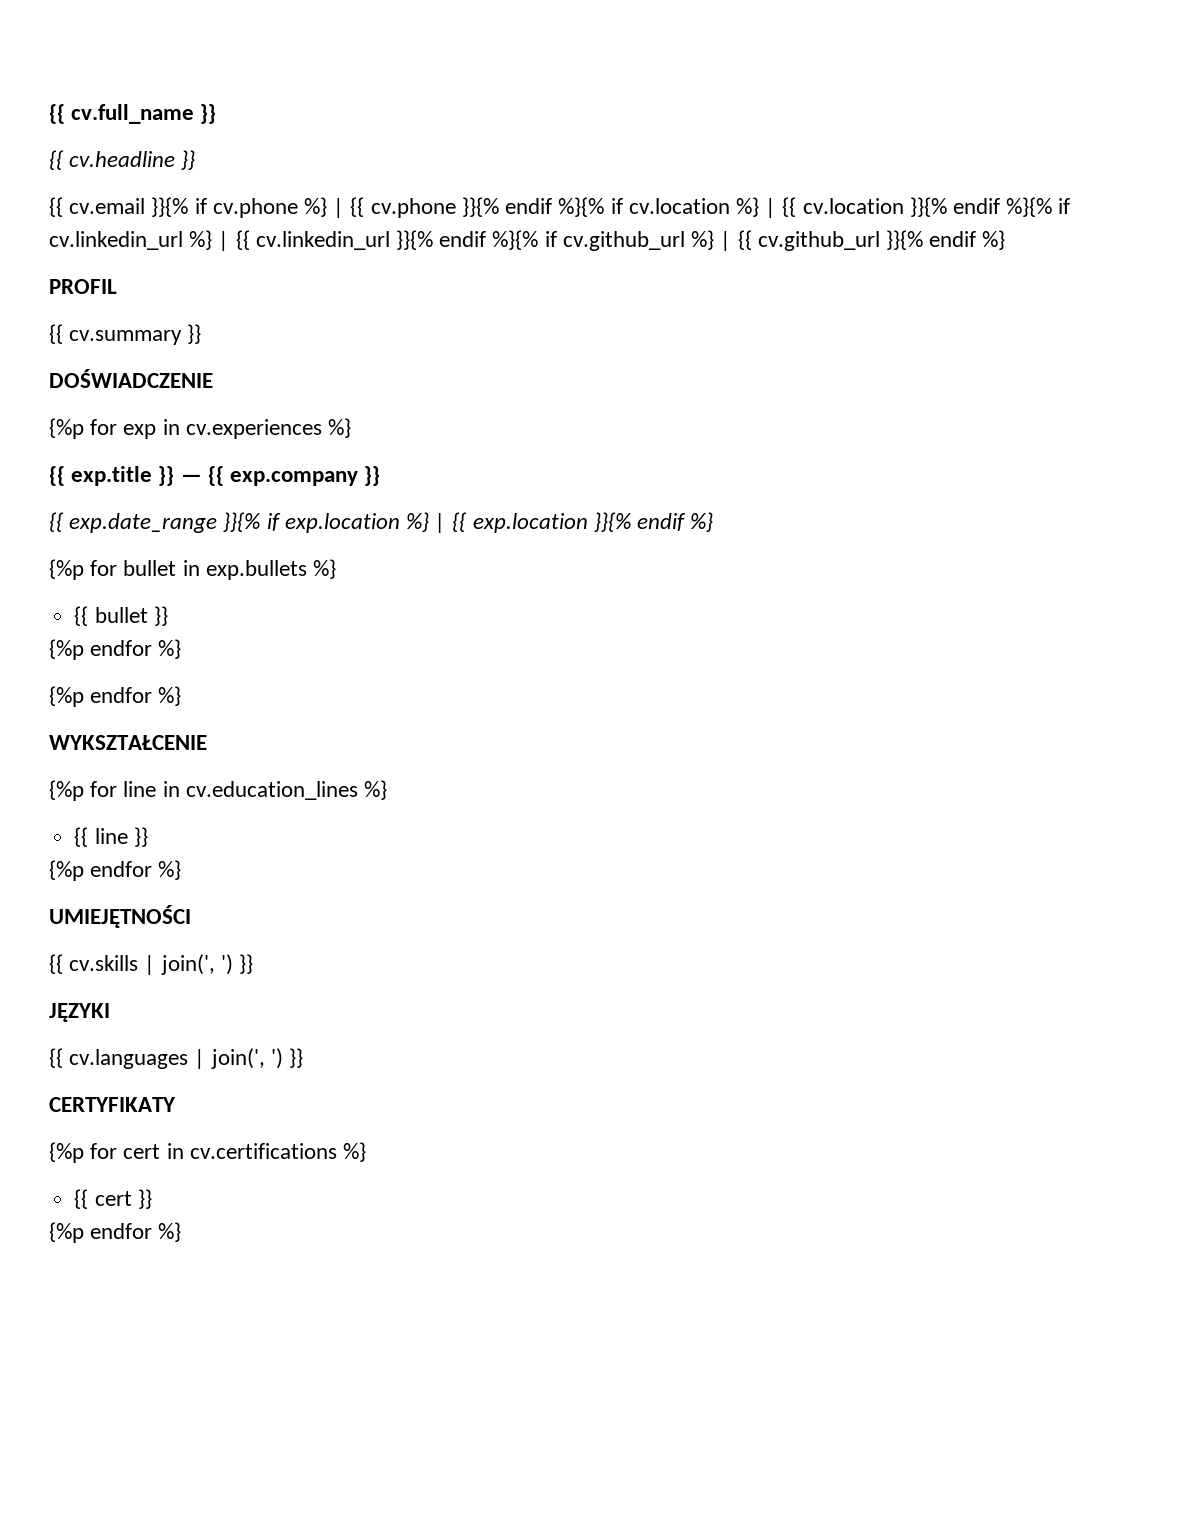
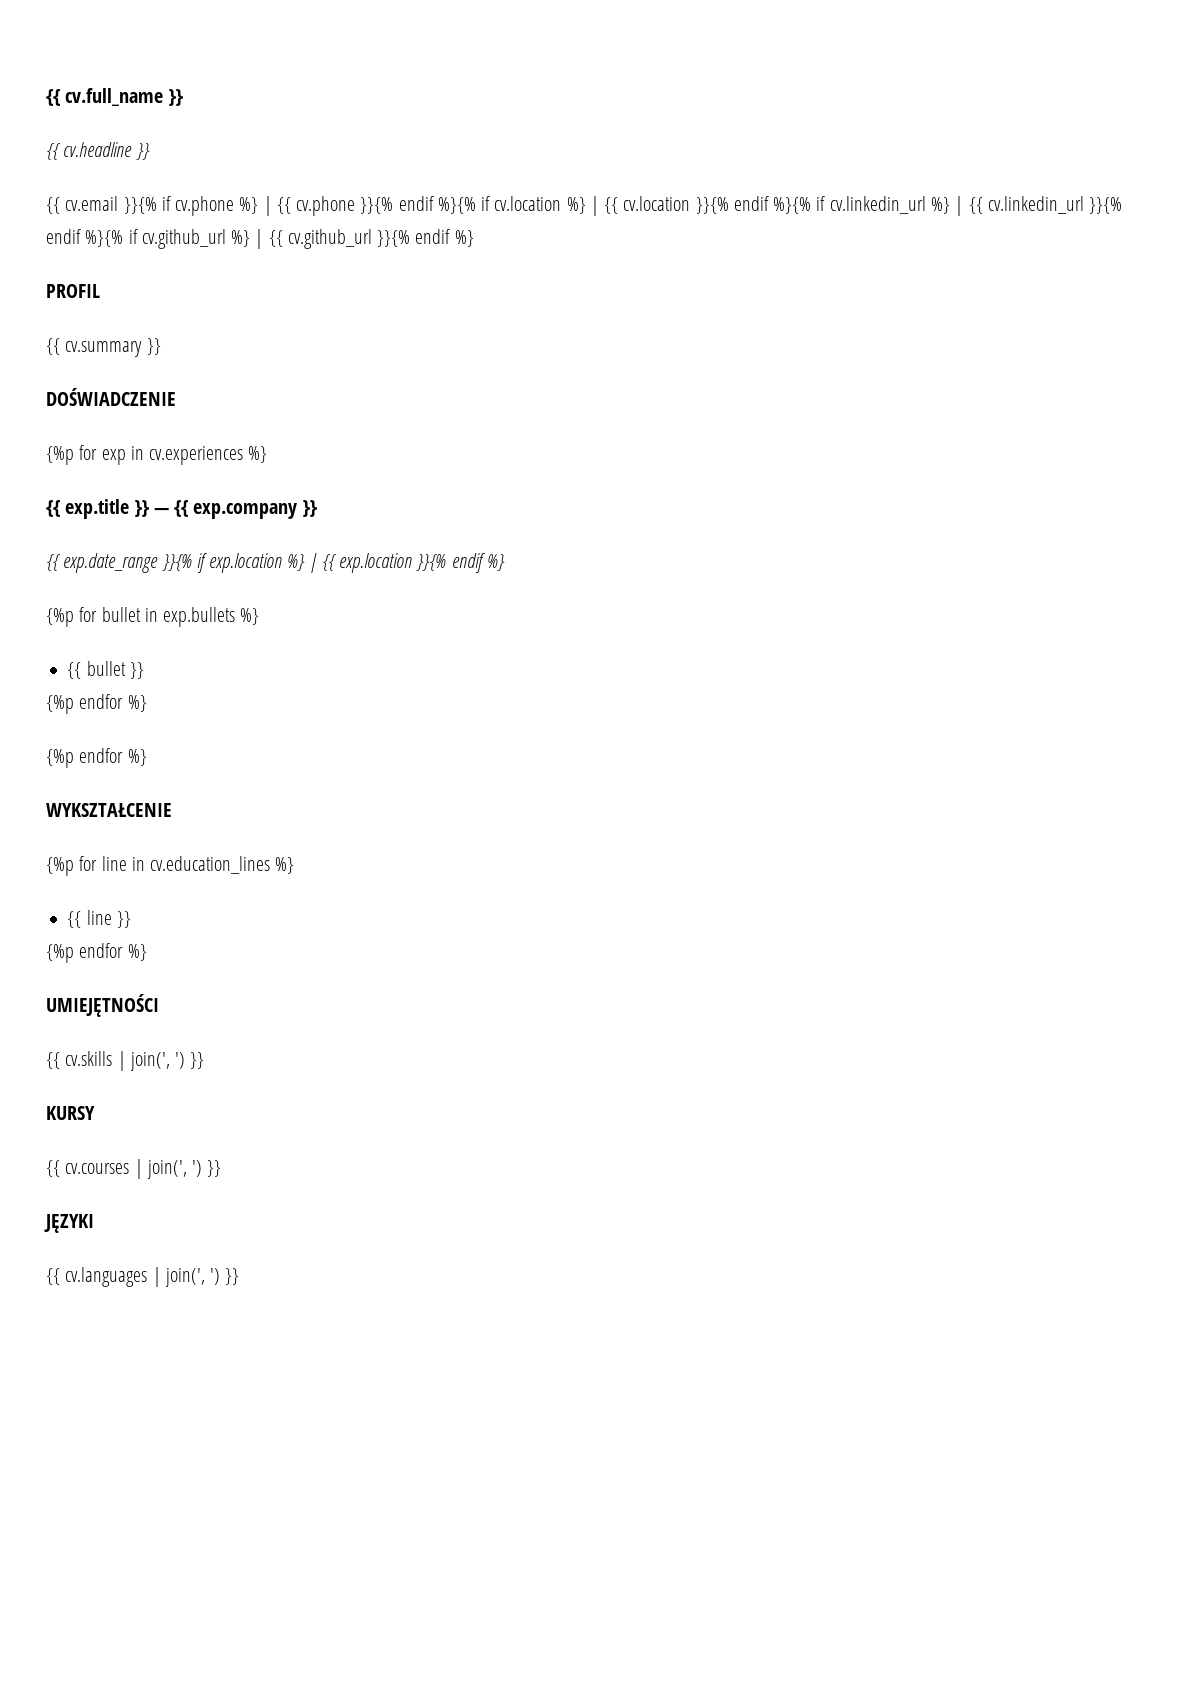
+ KURSY
+ {{ cv.courses | join(', ') }}
- CERTYFIKATY
- {%p for cert in cv.certifications %}
- {{ cert }}
- {%p endfor %}

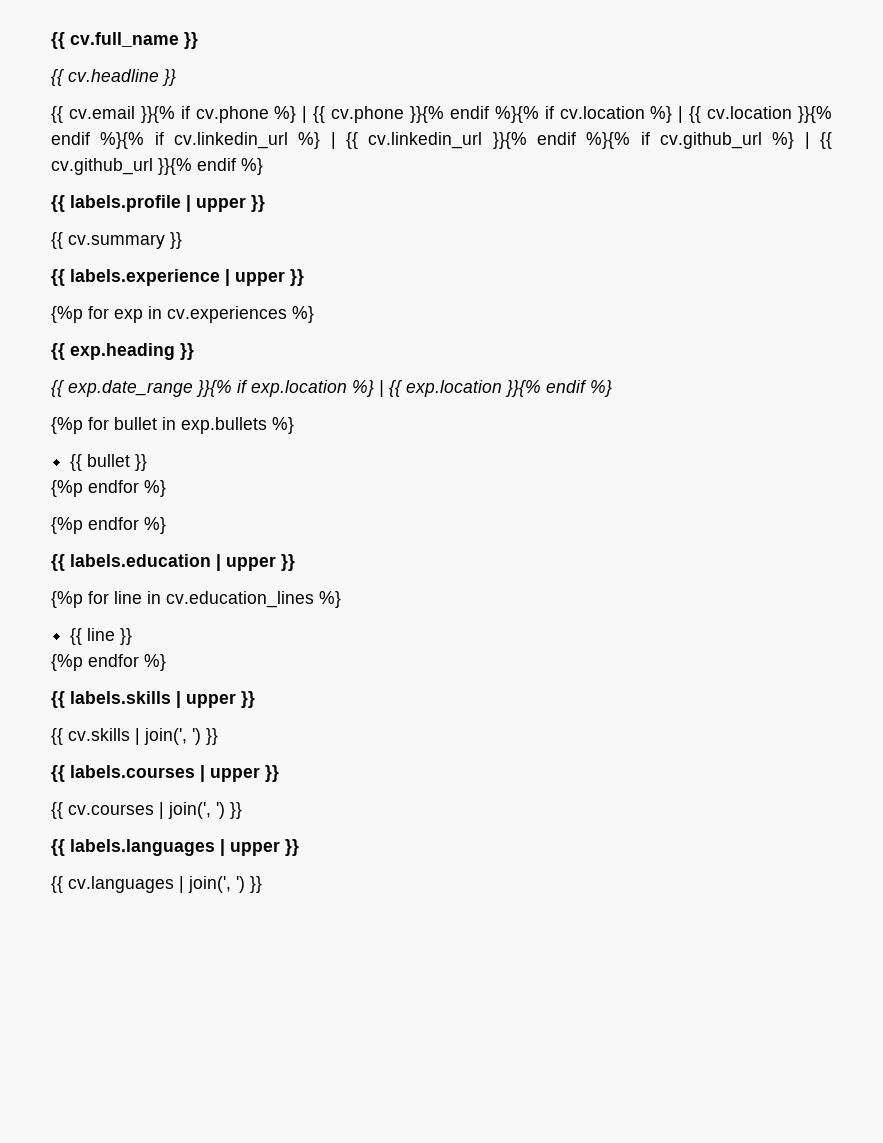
- PROFIL
+ {{ labels.profile | upper }}
  {{ cv.summary }}
- DOŚWIADCZENIE
+ {{ labels.experience | upper }}
- {{ exp.title }} — {{ exp.company }}
+ {{ exp.heading }}
- WYKSZTAŁCENIE
+ {{ labels.education | upper }}
- UMIEJĘTNOŚCI
+ {{ labels.skills | upper }}
- KURSY
+ {{ labels.courses | upper }}
- JĘZYKI
+ {{ labels.languages | upper }}

